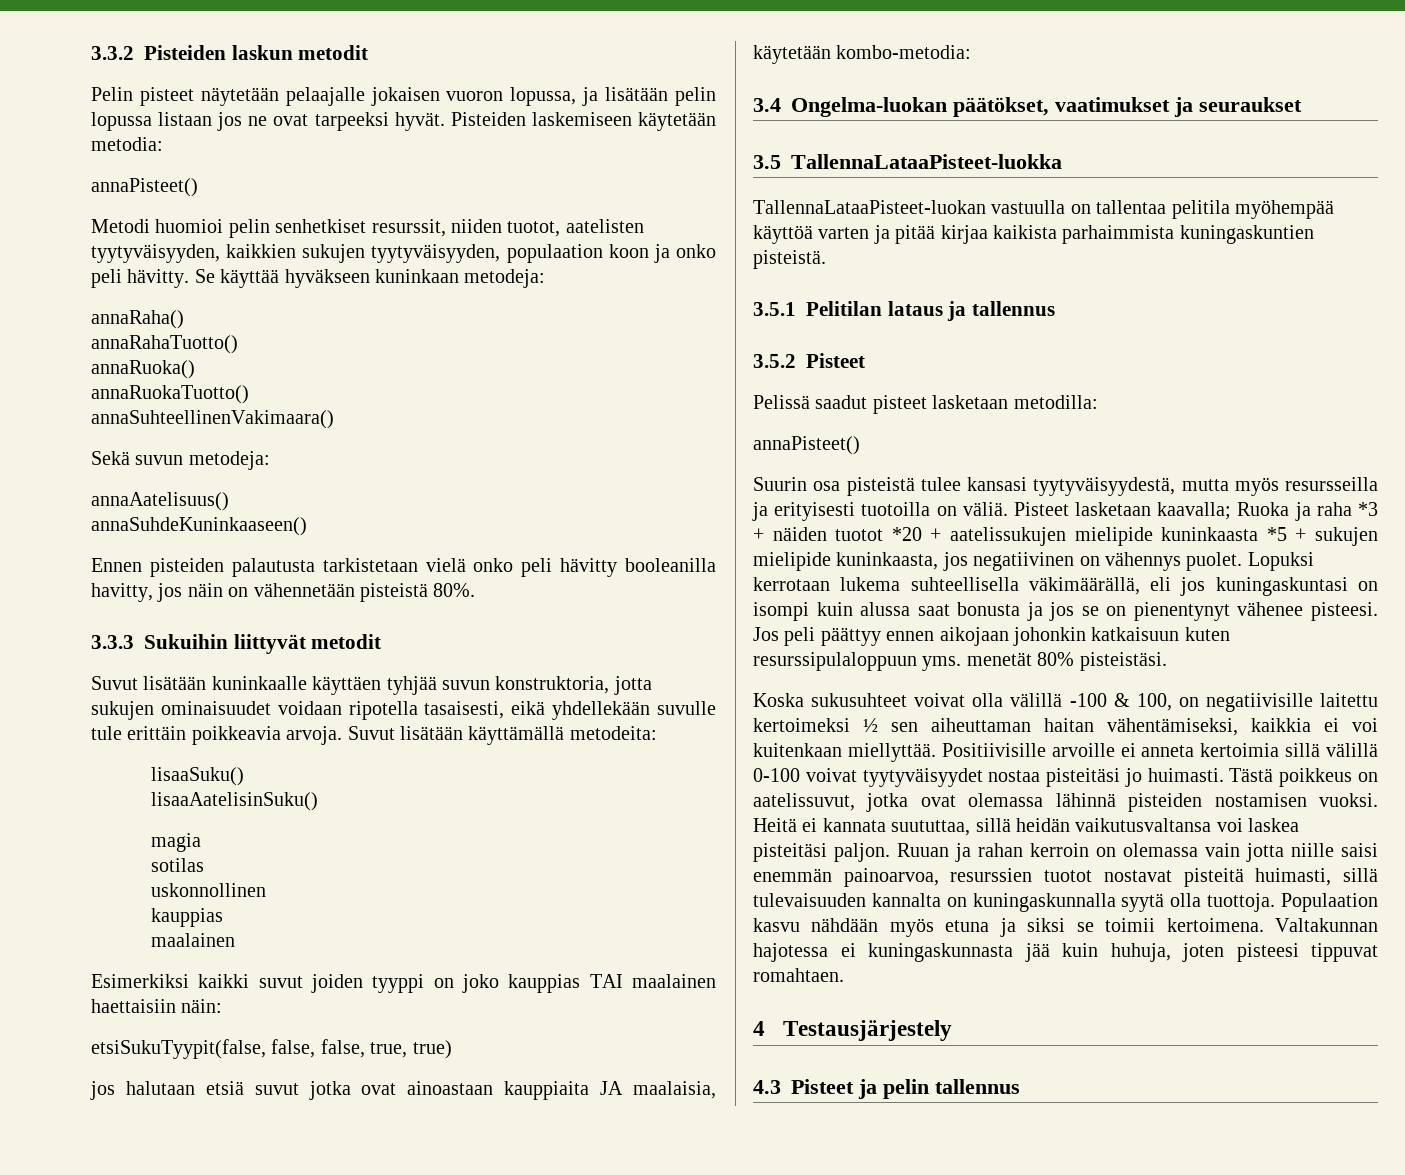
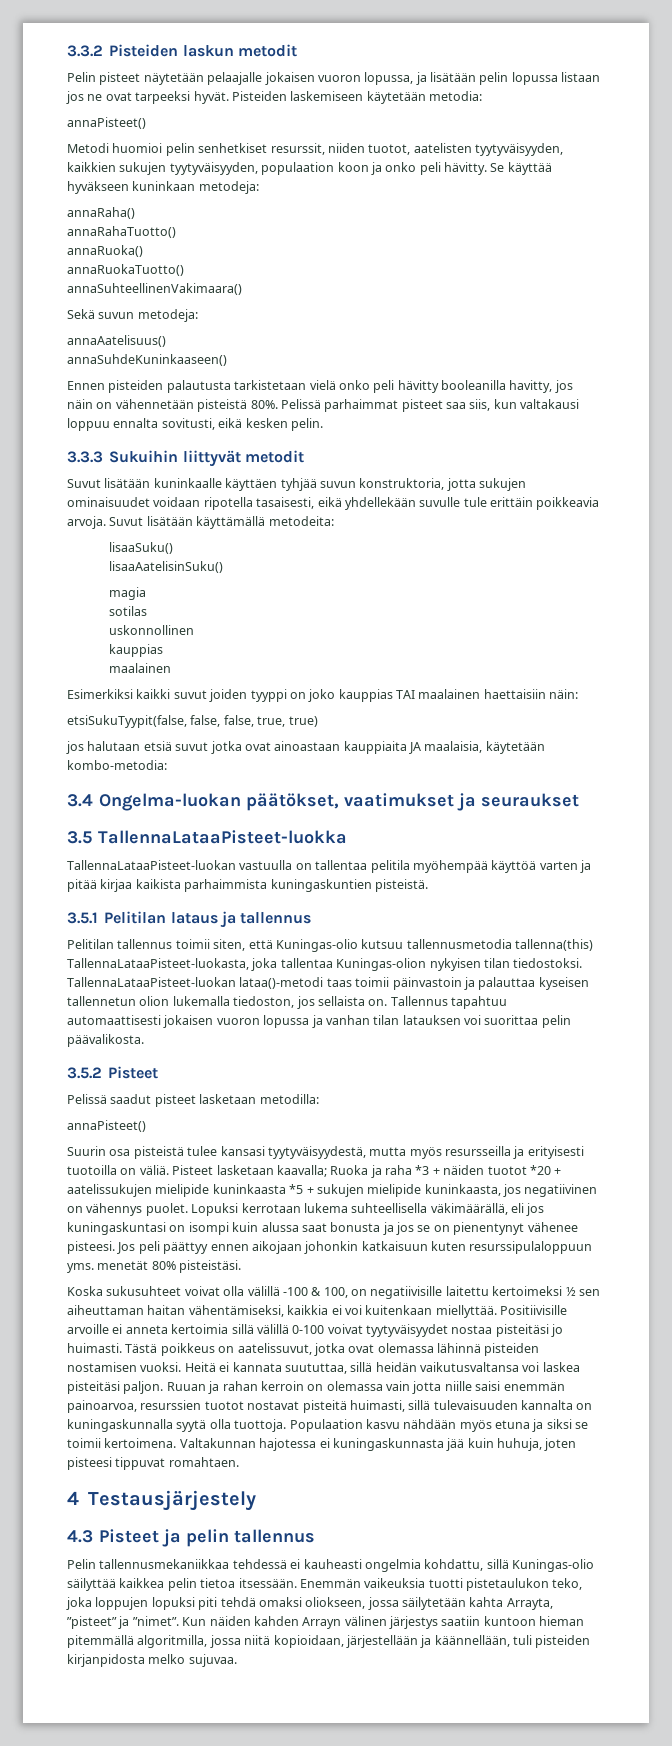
+ Pelissä parhaimmat pisteet saa siis, kun valtakausi loppuu ennalta sovitusti, eikä kesken pelin.
+ Pelitilan tallennus toimii siten, että Kuningas-olio kutsuu tallennusmetodia tallenna(this) TallennaLataaPisteet-luokasta, joka tallentaa Kuningas-olion nykyisen tilan tiedostoksi. TallennaLataaPisteet-luokan lataa()-metodi taas toimii päinvastoin ja palauttaa kyseisen tallennetun olion lukemalla tiedoston, jos sellaista on. Tallennus tapahtuu automaattisesti jokaisen vuoron lopussa ja vanhan tilan latauksen voi suorittaa pelin päävalikosta.
+ Pelin tallennusmekaniikkaa tehdessä ei kauheasti ongelmia kohdattu, sillä Kuningas-olio säilyttää kaikkea pelin tietoa itsessään. Enemmän vaikeuksia tuotti pistetaulukon teko, joka loppujen lopuksi piti tehdä omaksi oliokseen, jossa säilytetään kahta Arrayta, ”pisteet” ja ”nimet”. Kun näiden kahden Arrayn välinen järjestys saatiin kuntoon hieman pitemmällä algoritmilla, jossa niitä kopioidaan, järjestellään ja käännellään, tuli pisteiden kirjanpidosta melko sujuvaa.

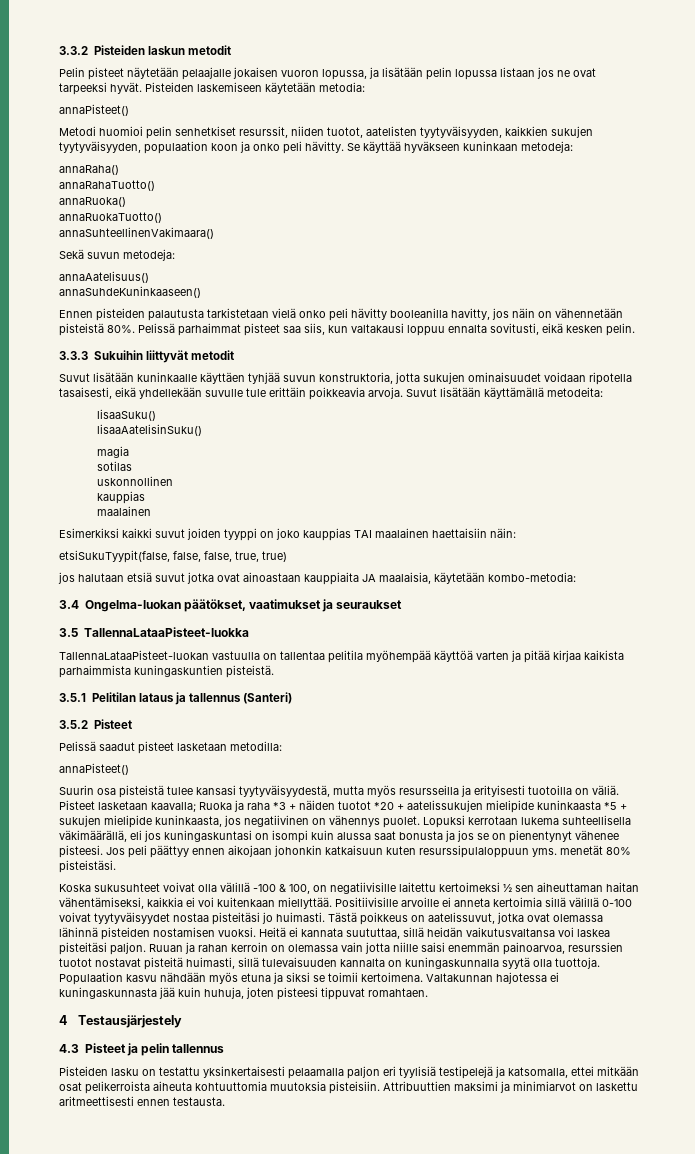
- 3.5.1 Pelitilan lataus ja tallennus
- Pelitilan tallennus toimii siten, että Kuningas-olio kutsuu tallennusmetodia tallenna(this) TallennaLataaPisteet-luokasta, joka tallentaa Kuningas-olion nykyisen tilan tiedostoksi. TallennaLataaPisteet-luokan lataa()-metodi taas toimii päinvastoin ja palauttaa kyseisen tallennetun olion lukemalla tiedoston, jos sellaista on. Tallennus tapahtuu automaattisesti jokaisen vuoron lopussa ja vanhan tilan latauksen voi suorittaa pelin päävalikosta.
+ 3.5.1 Pelitilan lataus ja tallennus (Santeri)
- Pelin tallennusmekaniikkaa tehdessä ei kauheasti ongelmia kohdattu, sillä Kuningas-olio säilyttää kaikkea pelin tietoa itsessään. Enemmän vaikeuksia tuotti pistetaulukon teko, joka loppujen lopuksi piti tehdä omaksi oliokseen, jossa säilytetään kahta Arrayta, ”pisteet” ja ”nimet”. Kun näiden kahden Arrayn välinen järjestys saatiin kuntoon hieman pitemmällä algoritmilla, jossa niitä kopioidaan, järjestellään ja käännellään, tuli pisteiden kirjanpidosta melko sujuvaa.
+ Pisteiden lasku on testattu yksinkertaisesti pelaamalla paljon eri tyylisiä testipelejä ja katsomalla, ettei mitkään osat pelikerroista aiheuta kohtuuttomia muutoksia pisteisiin. Attribuuttien maksimi ja minimiarvot on laskettu aritmeettisesti ennen testausta.

